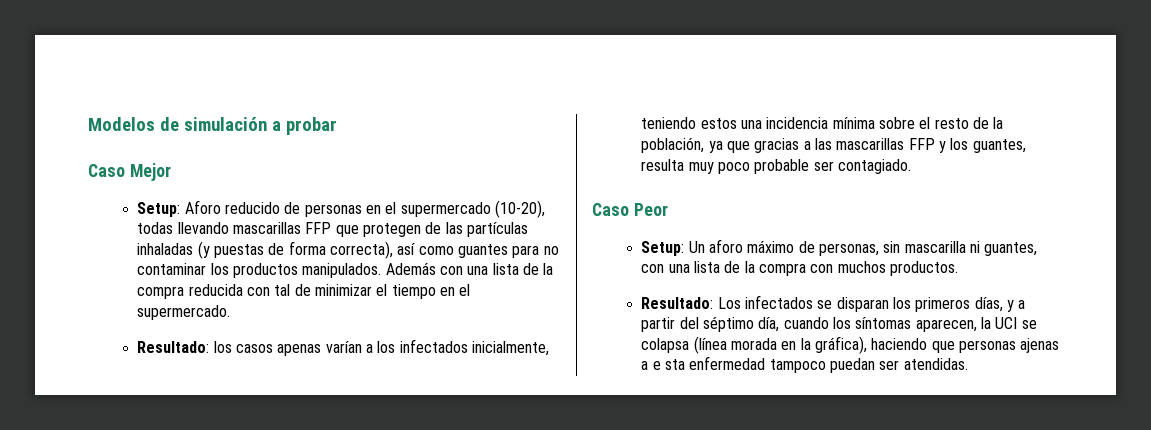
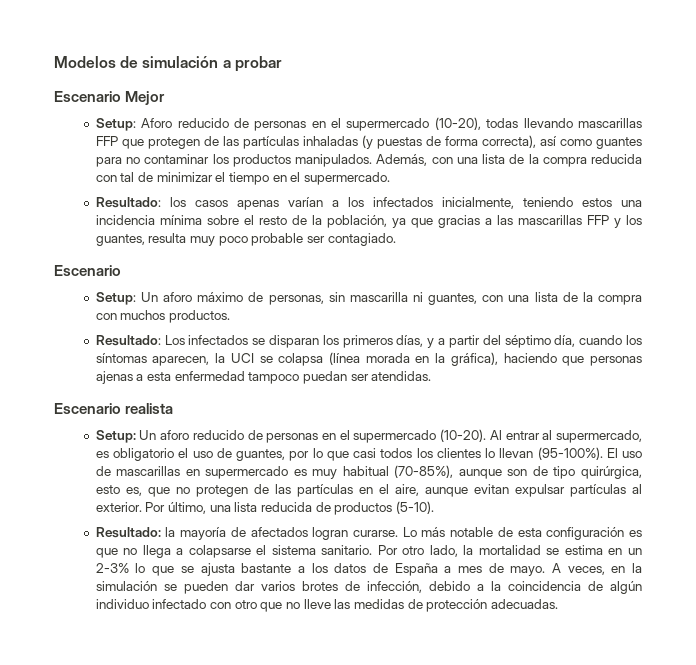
- Caso Mejor
+ Escenario Mejor
- Además con una lista de la compra reducida con tal de minimizar el tiempo en el supermercado.
+ Además, con una lista de la compra reducida con tal de minimizar el tiempo en el supermercado.
  Resultado: los casos apenas varían a los infectados inicialmente, teniendo estos una incidencia mínima sobre el resto de la población, ya que gracias a las mascarillas FFP y los guantes, resulta muy poco probable ser contagiado.
- Caso Peor
+ Escenario
- Resultado: Los infectados se disparan los primeros días, y a partir del séptimo día, cuando los síntomas aparecen, la UCI se colapsa (línea morada en la gráfica), haciendo que personas ajenas a e sta enfermedad tampoco puedan ser atendidas.
+ Resultado: Los infectados se disparan los primeros días, y a partir del séptimo día, cuando los síntomas aparecen, la UCI se colapsa (línea morada en la gráfica), haciendo que personas ajenas a esta enfermedad tampoco puedan ser atendidas.
+ Escenario realista
+ Setup: Un aforo reducido de personas en el supermercado (10-20). Al entrar al supermercado, es obligatorio el uso de guantes, por lo que casi todos los clientes lo llevan (95-100%). El uso de mascarillas en supermercado es muy habitual (70-85%), aunque son de tipo quirúrgica, esto es, que no protegen de las partículas en el aire, aunque evitan expulsar partículas al exterior. Por último, una lista reducida de productos (5-10).
+ Resultado: la mayoría de afectados logran curarse. Lo más notable de esta configuración es que no llega a colapsarse el sistema sanitario. Por otro lado, la mortalidad se estima en un 2-3% lo que se ajusta bastante a los datos de España a mes de mayo. A veces, en la simulación se pueden dar varios brotes de infección, debido a la coincidencia de algún individuo infectado con otro que no lleve las medidas de protección adecuadas.

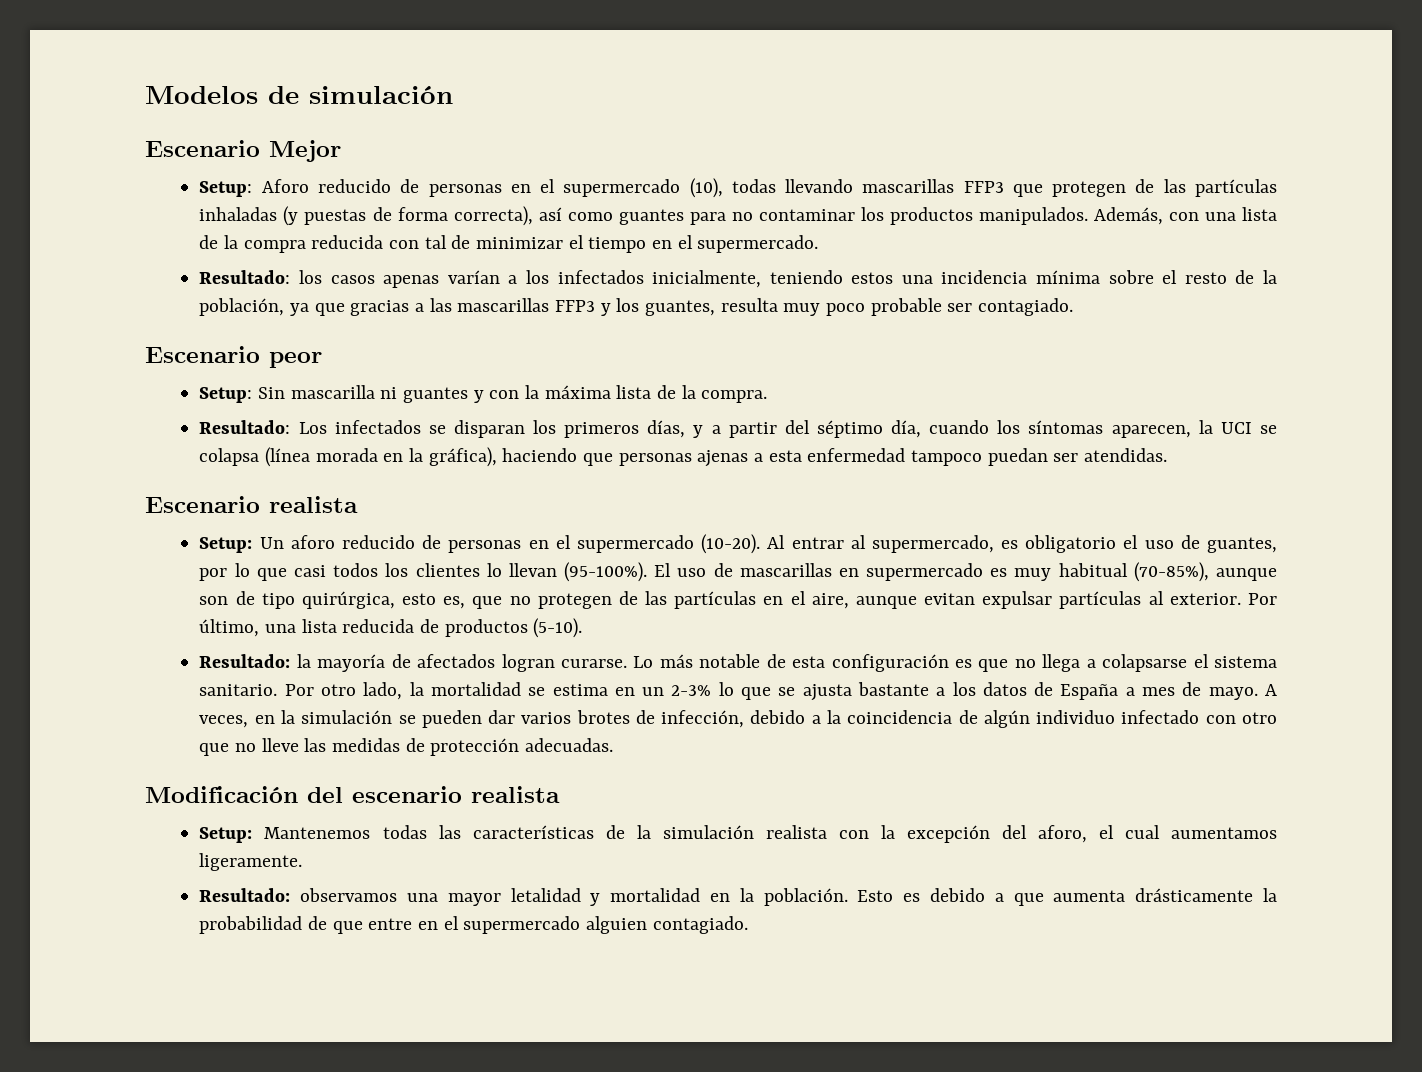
- Modelos de simulación a probar
+ Modelos de simulación
- Setup: Aforo reducido de personas en el supermercado (10-20), todas llevando mascarillas FFP que protegen de las partículas inhaladas (y puestas de forma correcta), así como guantes para no contaminar los productos manipulados.
+ Setup: Aforo reducido de personas en el supermercado (10), todas llevando mascarillas FFP3 que protegen de las partículas inhaladas (y puestas de forma correcta), así como guantes para no contaminar los productos manipulados.
- Resultado: los casos apenas varían a los infectados inicialmente, teniendo estos una incidencia mínima sobre el resto de la población, ya que gracias a las mascarillas FFP y los guantes, resulta muy poco probable ser contagiado.
- Escenario
- Setup: Un aforo máximo de personas, sin mascarilla ni guantes, con una lista de la compra con muchos productos.
+ Resultado: los casos apenas varían a los infectados inicialmente, teniendo estos una incidencia mínima sobre el resto de la población, ya que gracias a las mascarillas FFP3 y los guantes, resulta muy poco probable ser contagiado.
+ Escenario peor
+ Setup: Sin mascarilla ni guantes y con la máxima lista de la compra.
+ Modificación del escenario realista
+ Setup: Mantenemos todas las características de la simulación realista con la excepción del aforo, el cual aumentamos ligeramente.
+ Resultado: observamos una mayor letalidad y mortalidad en la población. Esto es debido a que aumenta drásticamente la probabilidad de que entre en el supermercado alguien contagiado.

